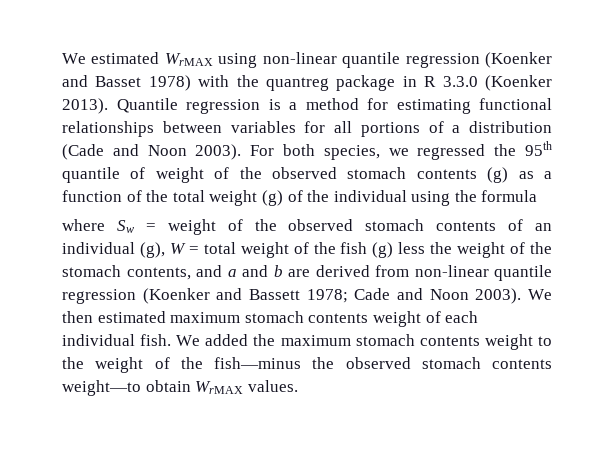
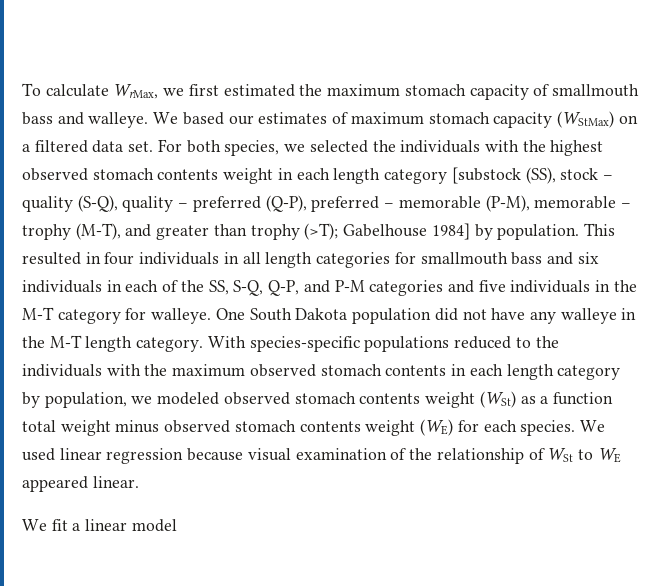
- We estimated WrMAX using non-linear quantile regression (Koenker and Basset 1978) with the quantreg package in R 3.3.0 (Koenker 2013). Quantile regression is a method for estimating functional relationships between variables for all portions of a distribution (Cade and Noon 2003). For both species, we regressed the 95th quantile of weight of the observed stomach contents (g) as a function of the total weight (g) of the individual using the formula
- where Sw = weight of the observed stomach contents of an individual (g), W = total weight of the fish (g) less the weight of the stomach contents, and a and b are derived from non-linear quantile regression (Koenker and Bassett 1978; Cade and Noon 2003). We then estimated maximum stomach contents weight of each individual fish. We added the maximum stomach contents weight to the weight of the fish—minus the observed stomach contents weight—to obtain WrMAX values.
+ To calculate WrMax, we first estimated the maximum stomach capacity of smallmouth bass and walleye. We based our estimates of maximum stomach capacity (WStMax) on a filtered data set. For both species, we selected the individuals with the highest observed stomach contents weight in each length category [substock (SS), stock – quality (S-Q), quality – preferred (Q-P), preferred – memorable (P-M), memorable – trophy (M-T), and greater than trophy (>T); Gabelhouse 1984] by population. This resulted in four individuals in all length categories for smallmouth bass and six individuals in each of the SS, S-Q, Q-P, and P-M categories and five individuals in the M-T category for walleye. One South Dakota population did not have any walleye in the M-T length category. With species-specific populations reduced to the individuals with the maximum observed stomach contents in each length category by population, we modeled observed stomach contents weight (WSt) as a function total weight minus observed stomach contents weight (WE) for each species. We used linear regression because visual examination of the relationship of WSt to WE appeared linear.
+ We fit a linear model

